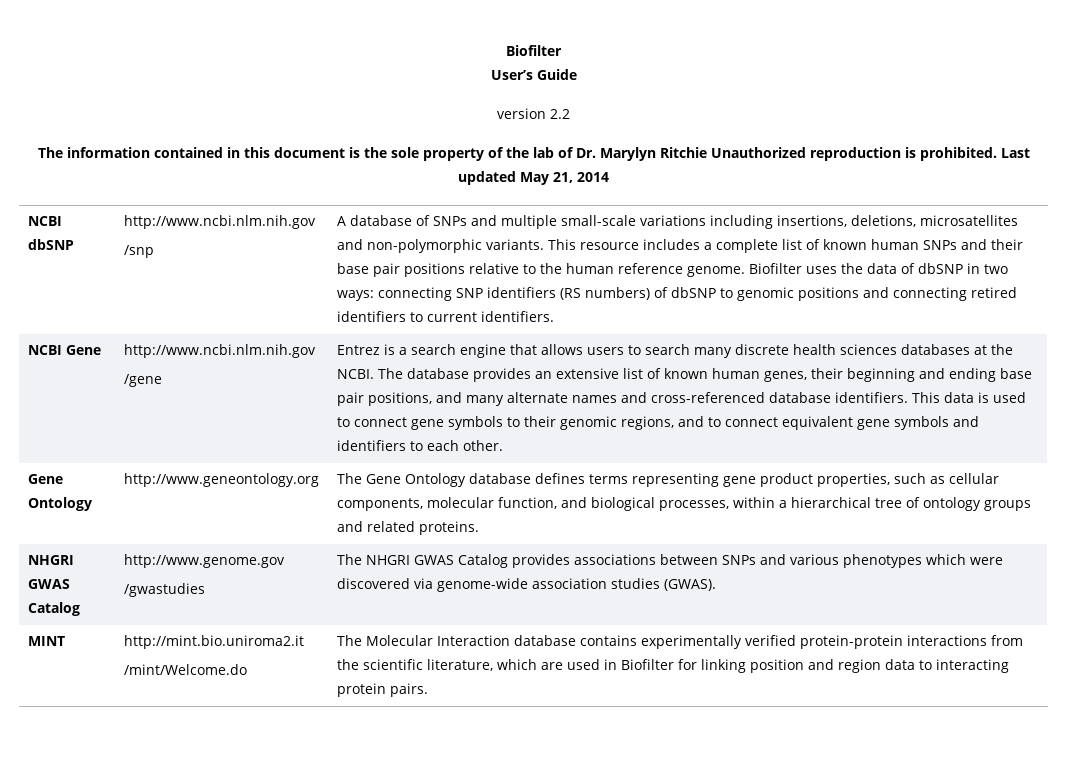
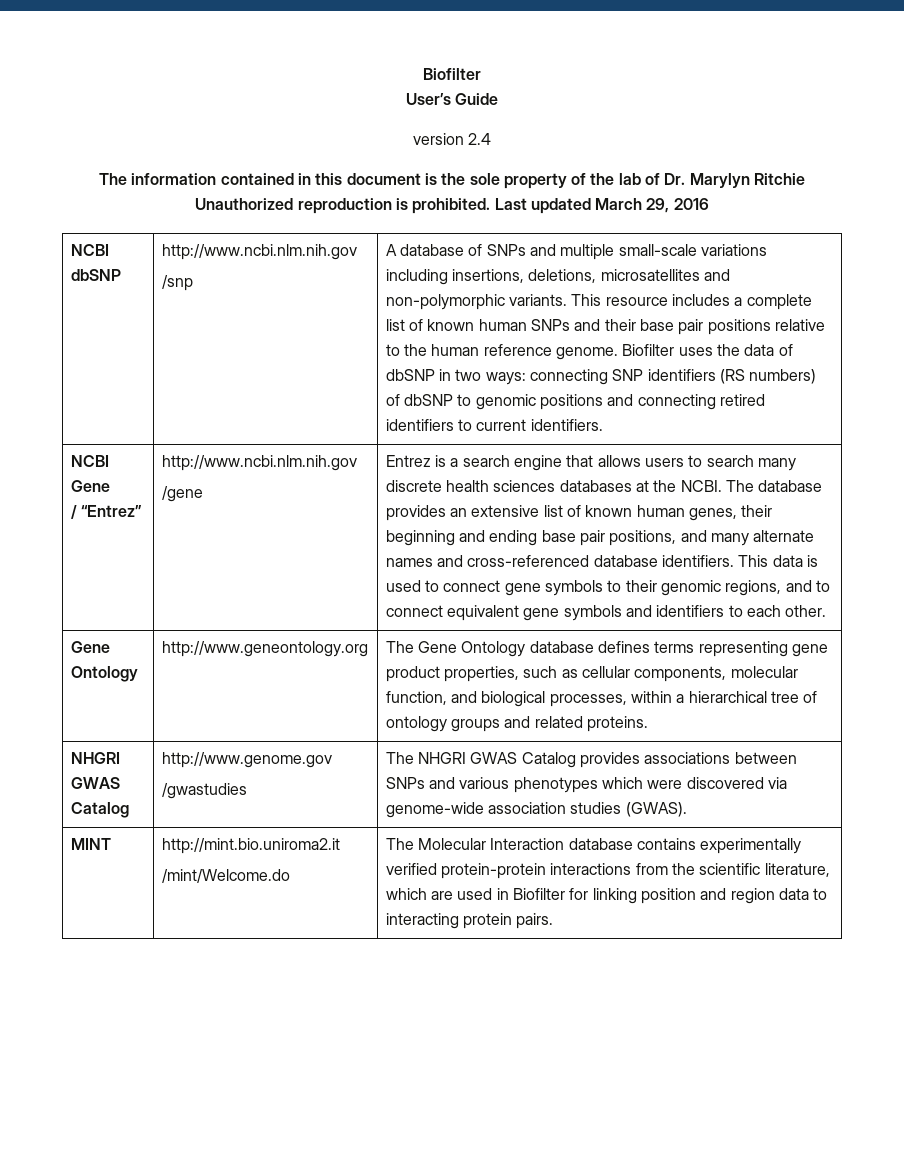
- version 2.2
+ version 2.4
- Last updated May 21, 2014
+ Last updated March 29, 2016
+ / “Entrez”

